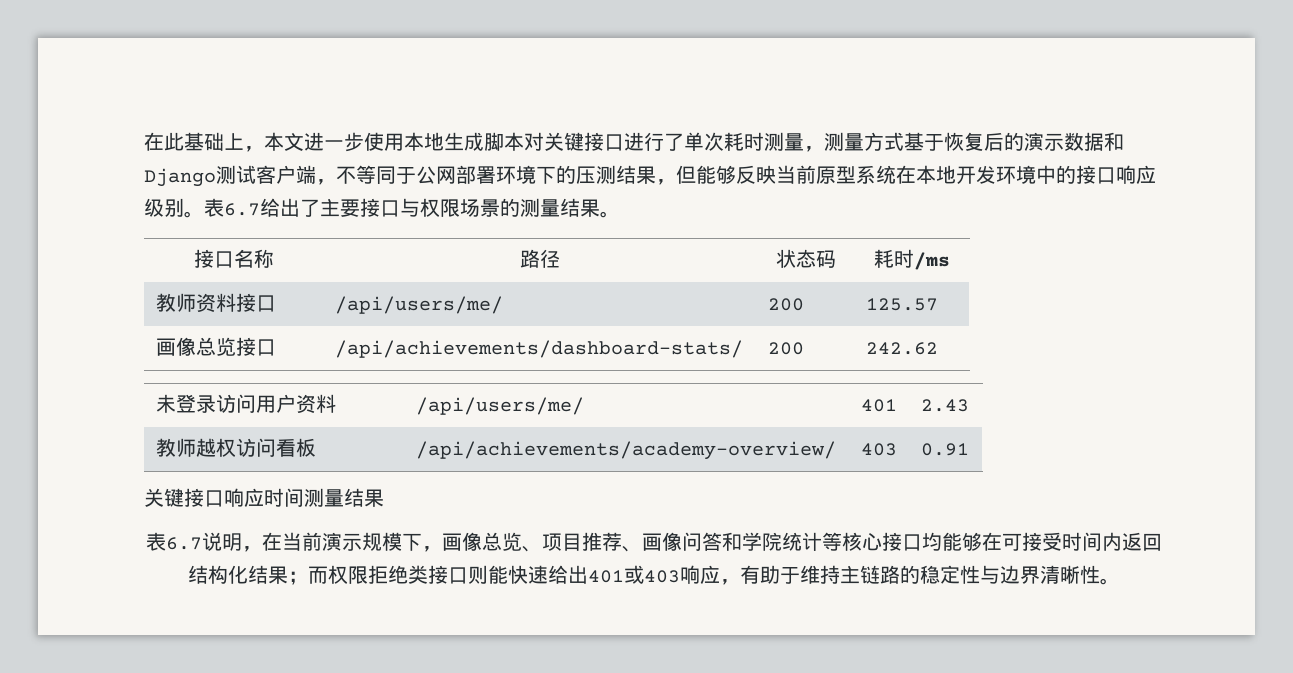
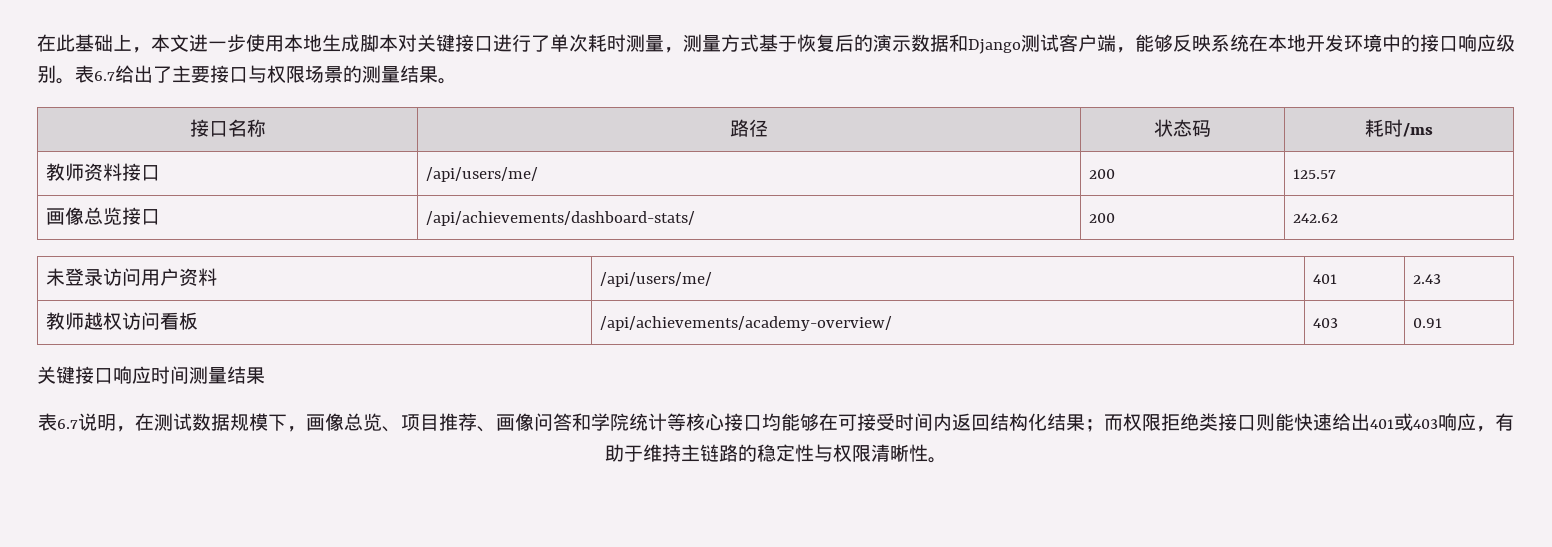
- 在此基础上，本文进一步使用本地生成脚本对关键接口进行了单次耗时测量，测量方式基于恢复后的演示数据和Django测试客户端，不等同于公网部署环境下的压测结果，但能够反映当前原型系统在本地开发环境中的接口响应级别。
+ 在此基础上，本文进一步使用本地生成脚本对关键接口进行了单次耗时测量，测量方式基于恢复后的演示数据和Django测试客户端，能够反映系统在本地开发环境中的接口响应级别。
- 表6.7说明，在当前演示规模下，画像总览、项目推荐、画像问答和学院统计等核心接口均能够在可接受时间内返回结构化结果；而权限拒绝类接口则能快速给出401或403响应，有助于维持主链路的稳定性与边界清晰性。
+ 表6.7说明，在测试数据规模下，画像总览、项目推荐、画像问答和学院统计等核心接口均能够在可接受时间内返回结构化结果；而权限拒绝类接口则能快速给出401或403响应，有助于维持主链路的稳定性与权限清晰性。

